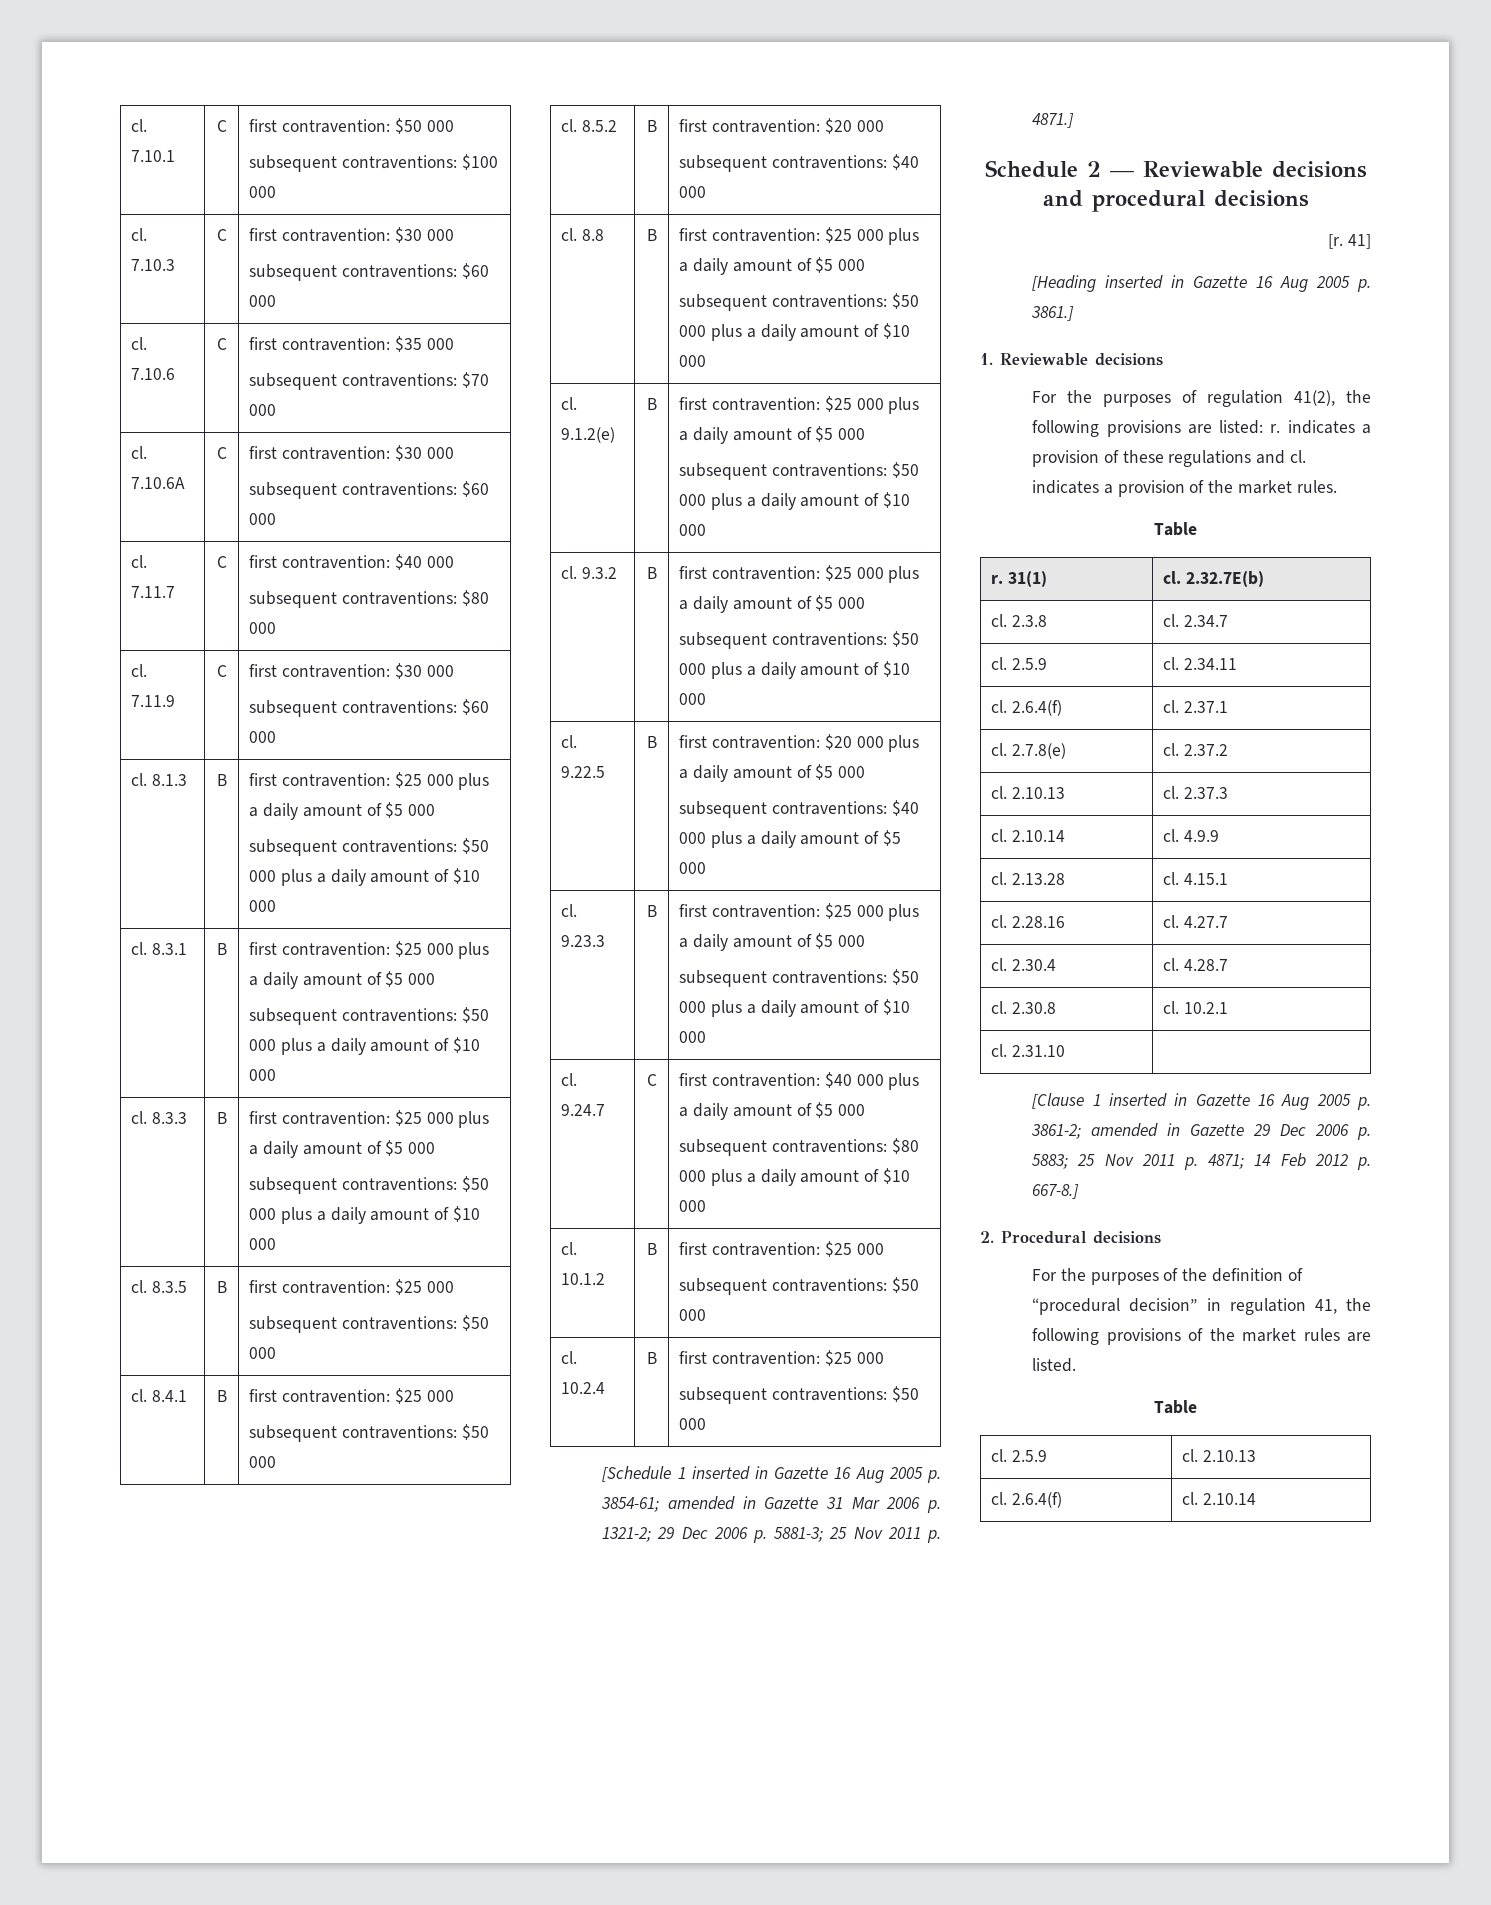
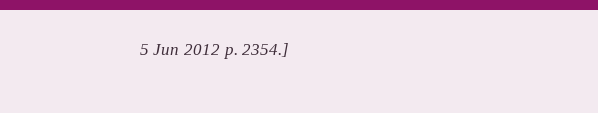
- cl. 7.10.1 | C | first contravention: $50 000
- subsequent contraventions: $100 000
- cl. 7.10.3 | C | first contravention: $30 000
- subsequent contraventions: $60 000
- cl. 7.10.6 | C | first contravention: $35 000
- subsequent contraventions: $70 000
- cl. 7.10.6A | C | first contravention: $30 000
- subsequent contraventions: $60 000
- cl. 7.11.7 | C | first contravention: $40 000
- subsequent contraventions: $80 000
- cl. 7.11.9 | C | first contravention: $30 000
- subsequent contraventions: $60 000
- cl. 8.1.3 | B | first contravention: $25 000 plus a daily amount of $5 000
- subsequent contraventions: $50 000 plus a daily amount of $10 000
- cl. 8.3.1 | B | first contravention: $25 000 plus a daily amount of $5 000
- subsequent contraventions: $50 000 plus a daily amount of $10 000
- cl. 8.3.3 | B | first contravention: $25 000 plus a daily amount of $5 000
- subsequent contraventions: $50 000 plus a daily amount of $10 000
- cl. 8.3.5 | B | first contravention: $25 000
- subsequent contraventions: $50 000
- cl. 8.4.1 | B | first contravention: $25 000
- subsequent contraventions: $50 000
- cl. 8.5.2 | B | first contravention: $20 000
- subsequent contraventions: $40 000
- cl. 8.8 | B | first contravention: $25 000 plus a daily amount of $5 000
- subsequent contraventions: $50 000 plus a daily amount of $10 000
- cl. 9.1.2(e) | B | first contravention: $25 000 plus a daily amount of $5 000
- subsequent contraventions: $50 000 plus a daily amount of $10 000
- cl. 9.3.2 | B | first contravention: $25 000 plus a daily amount of $5 000
- subsequent contraventions: $50 000 plus a daily amount of $10 000
- cl. 9.22.5 | B | first contravention: $20 000 plus a daily amount of $5 000
- subsequent contraventions: $40 000 plus a daily amount of $5 000
- cl. 9.23.3 | B | first contravention: $25 000 plus a daily amount of $5 000
- subsequent contraventions: $50 000 plus a daily amount of $10 000
- cl. 9.24.7 | C | first contravention: $40 000 plus a daily amount of $5 000
- subsequent contraventions: $80 000 plus a daily amount of $10 000
- cl. 10.1.2 | B | first contravention: $25 000
- subsequent contraventions: $50 000
- cl. 10.2.4 | B | first contravention: $25 000
- subsequent contraventions: $50 000
- [Schedule 1 inserted in Gazette 16 Aug 2005 p. 3854-61; amended in Gazette 31 Mar 2006 p. 1321-2; 29 Dec 2006 p. 5881-3; 25 Nov 2011 p. 4871.]
- Schedule 2 — Reviewable decisions and procedural decisions
- [r. 41]
- [Heading inserted in Gazette 16 Aug 2005 p. 3861.]
- 1. Reviewable decisions
- For the purposes of regulation 41(2), the following provisions are listed: r. indicates a provision of these regulations and cl. indicates a provision of the market rules.
- Table
- r. 31(1) | cl. 2.32.7E(b)
- cl. 2.3.8 | cl. 2.34.7
- cl. 2.5.9 | cl. 2.34.11
- cl. 2.6.4(f) | cl. 2.37.1
- cl. 2.7.8(e) | cl. 2.37.2
- cl. 2.10.13 | cl. 2.37.3
- cl. 2.10.14 | cl. 4.9.9
- cl. 2.13.28 | cl. 4.15.1
- cl. 2.28.16 | cl. 4.27.7
- cl. 2.30.4 | cl. 4.28.7
- cl. 2.30.8 | cl. 10.2.1
- cl. 2.31.10 |
- [Clause 1 inserted in Gazette 16 Aug 2005 p. 3861-2; amended in Gazette 29 Dec 2006 p. 5883; 25 Nov 2011 p. 4871; 14 Feb 2012 p. 667-8.]
- 2. Procedural decisions
- For the purposes of the definition of “procedural decision” in regulation 41, the following provisions of the market rules are listed.
- Table
- cl. 2.5.9 | cl. 2.10.13
- cl. 2.6.4(f) | cl. 2.10.14
+ 5 Jun 2012 p. 2354.]

